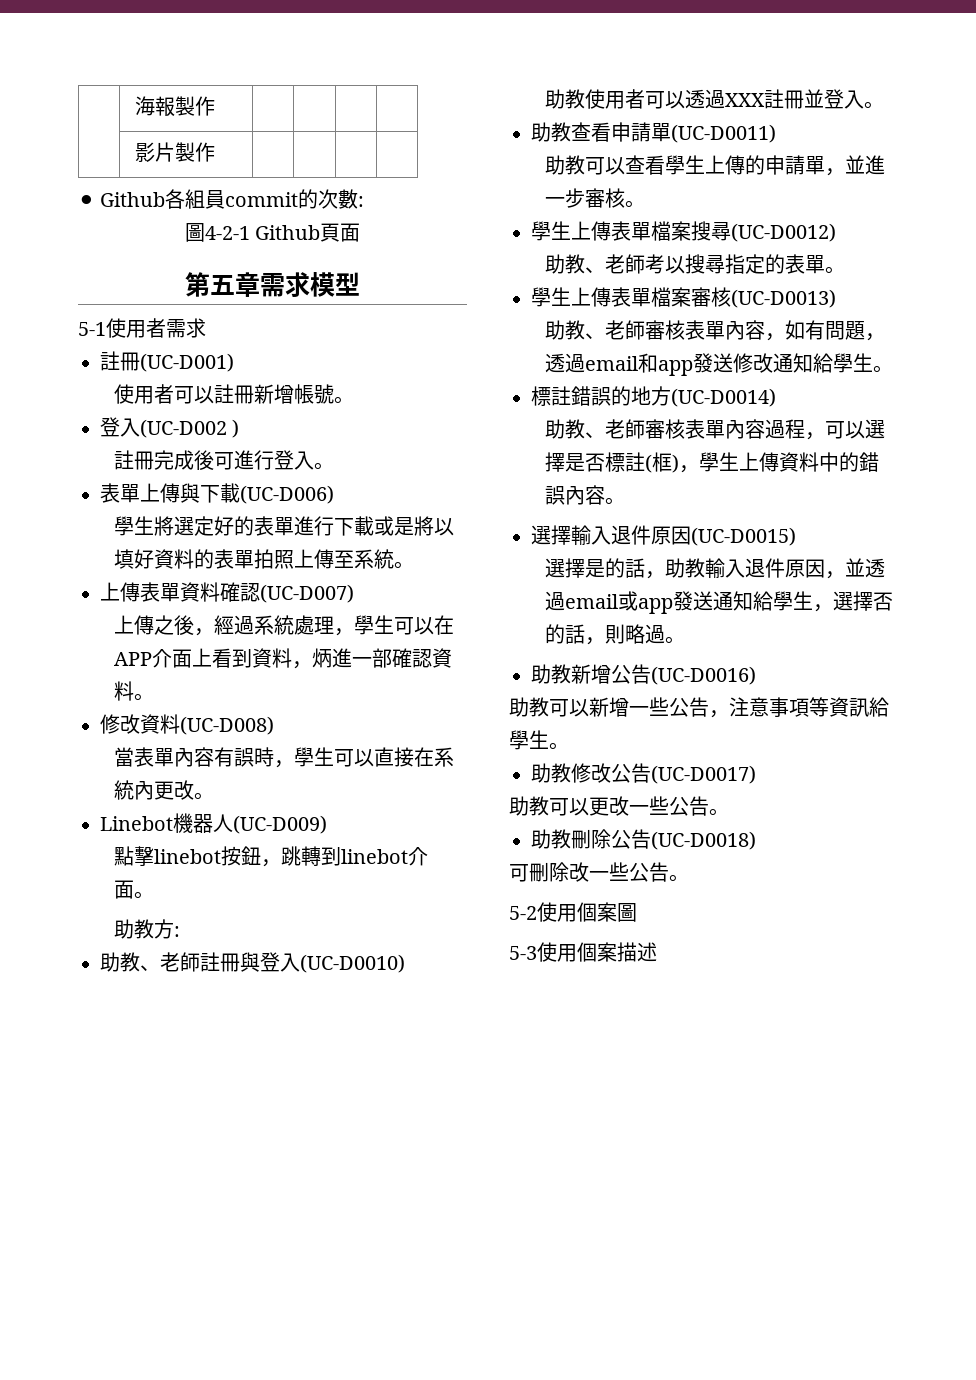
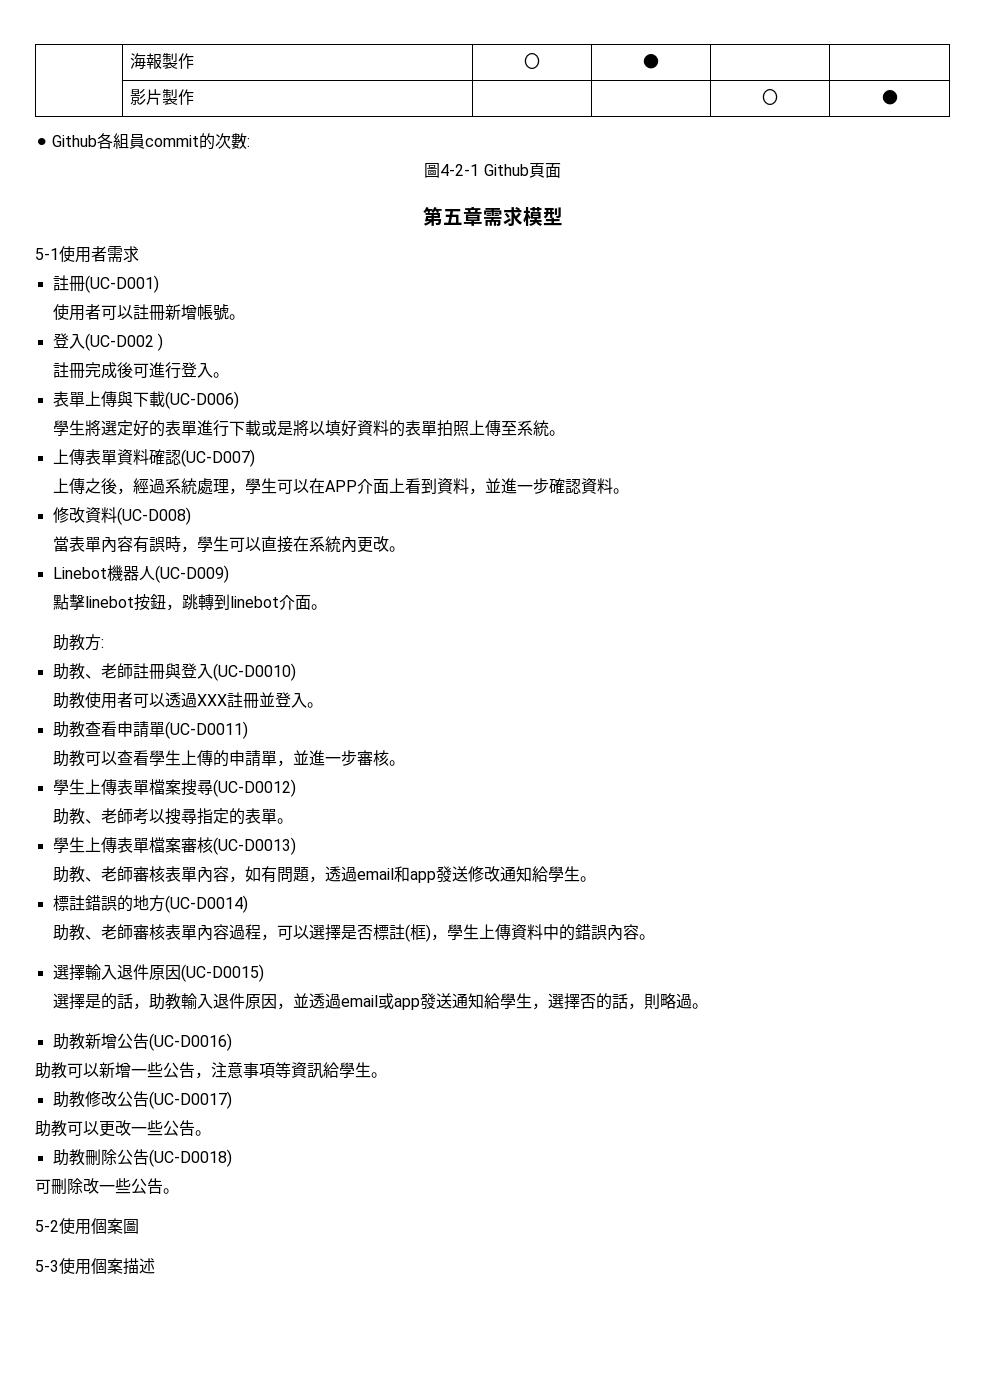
- | 海報製作 | | | |
+ | 海報製作 | 〇 | ● | |
- | 影片製作 | | | |
+ | 影片製作 | | | 〇 | ●
- 上傳之後，經過系統處理，學生可以在APP介面上看到資料，炳進一部確認資料。
+ 上傳之後，經過系統處理，學生可以在APP介面上看到資料，並進一步確認資料。

